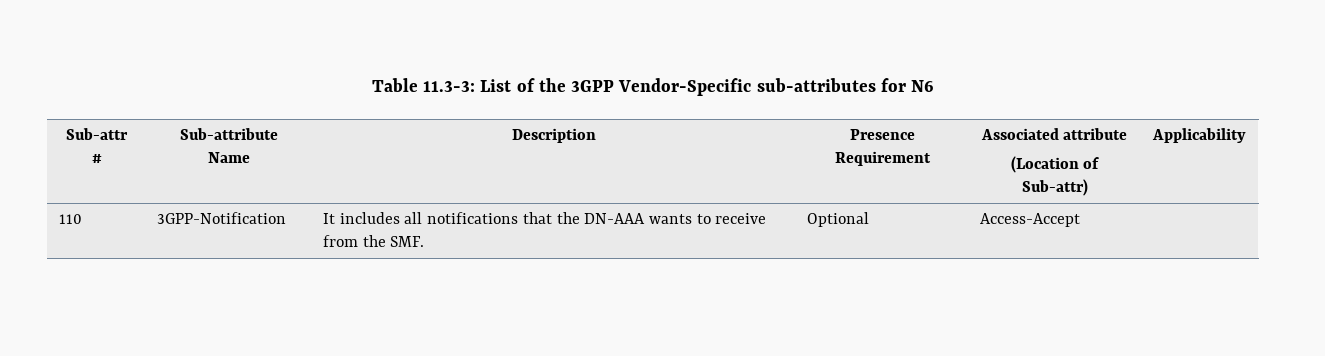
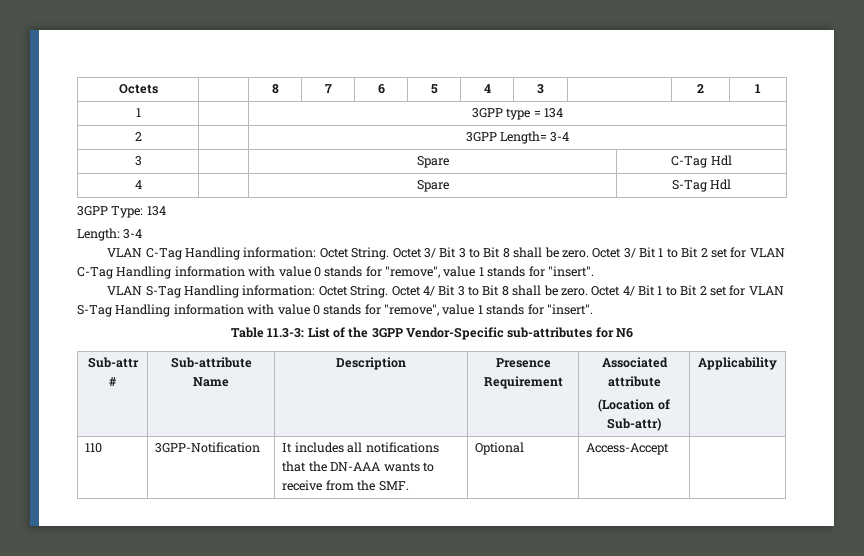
+ Octets | | 8 | 7 | 6 | 5 | 4 | 3 | | 2 | 1
+ 1 | | 3GPP type = 134
+ 2 | | 3GPP Length= 3-4
+ 3 | | Spare | C-Tag Hdl
+ 4 | | Spare | S-Tag Hdl
+ 3GPP Type: 134
+ Length: 3-4
+ VLAN C-Tag Handling information: Octet String. Octet 3/ Bit 3 to Bit 8 shall be zero. Octet 3/ Bit 1 to Bit 2 set for VLAN C-Tag Handling information with value 0 stands for "remove", value 1 stands for "insert".
+ VLAN S-Tag Handling information: Octet String. Octet 4/ Bit 3 to Bit 8 shall be zero. Octet 4/ Bit 1 to Bit 2 set for VLAN S-Tag Handling information with value 0 stands for "remove", value 1 stands for "insert".

